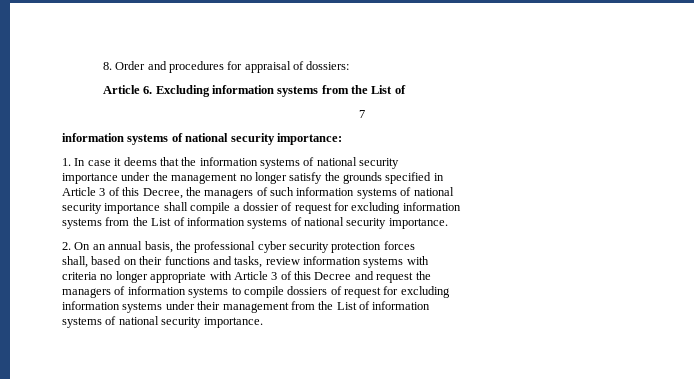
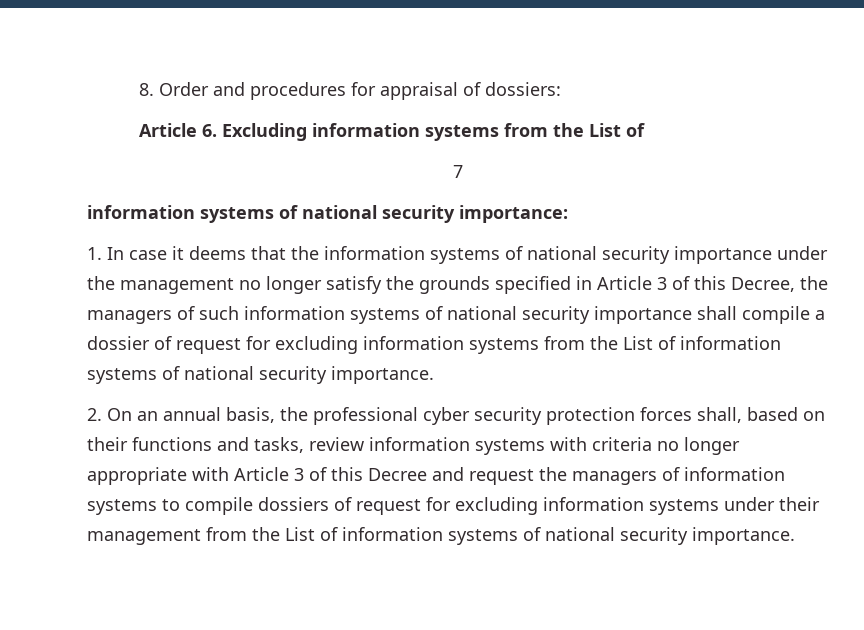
- 1. In case it deems that the information systems of national security
- importance under the management no longer satisfy the grounds specified in
- Article 3 of this Decree, the managers of such information systems of national
- security importance shall compile a dossier of request for excluding information
- systems from the List of information systems of national security importance.
+ 1. In case it deems that the information systems of national security importance under the management no longer satisfy the grounds specified in Article 3 of this Decree, the managers of such information systems of national security importance shall compile a dossier of request for excluding information systems from the List of information systems of national security importance.
- 2. On an annual basis, the professional cyber security protection forces
- shall, based on their functions and tasks, review information systems with
- criteria no longer appropriate with Article 3 of this Decree and request the
- managers of information systems to compile dossiers of request for excluding
- information systems under their management from the List of information
- systems of national security importance.
+ 2. On an annual basis, the professional cyber security protection forces shall, based on their functions and tasks, review information systems with criteria no longer appropriate with Article 3 of this Decree and request the managers of information systems to compile dossiers of request for excluding information systems under their management from the List of information systems of national security importance.

